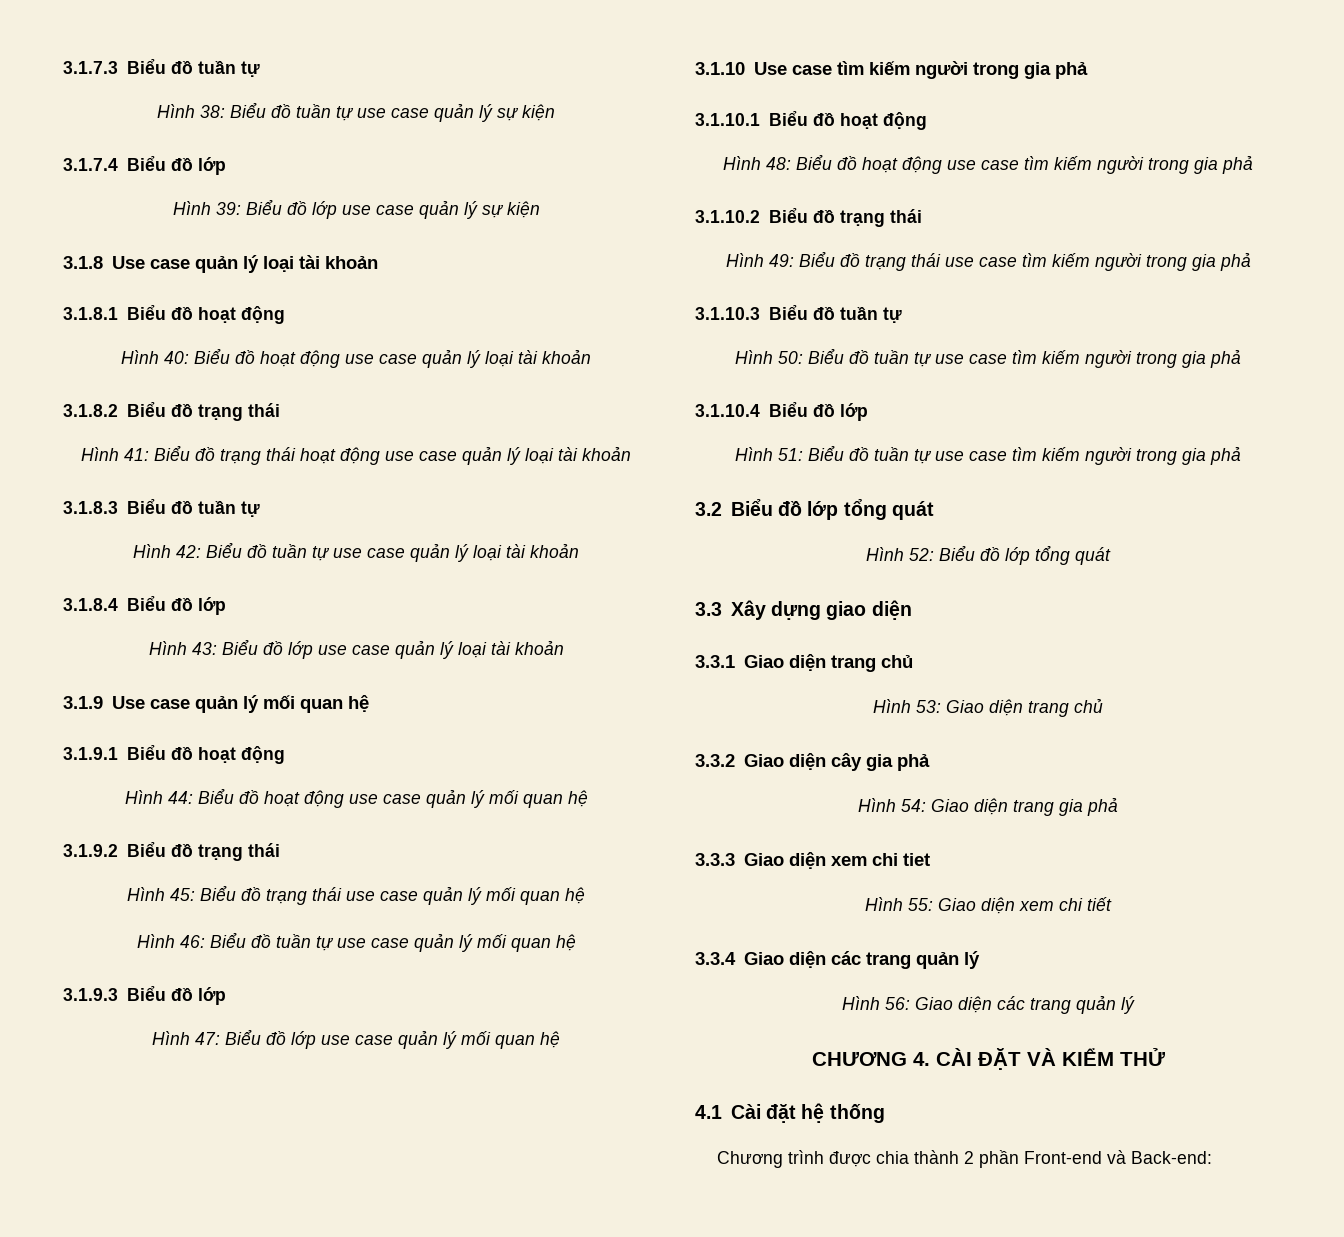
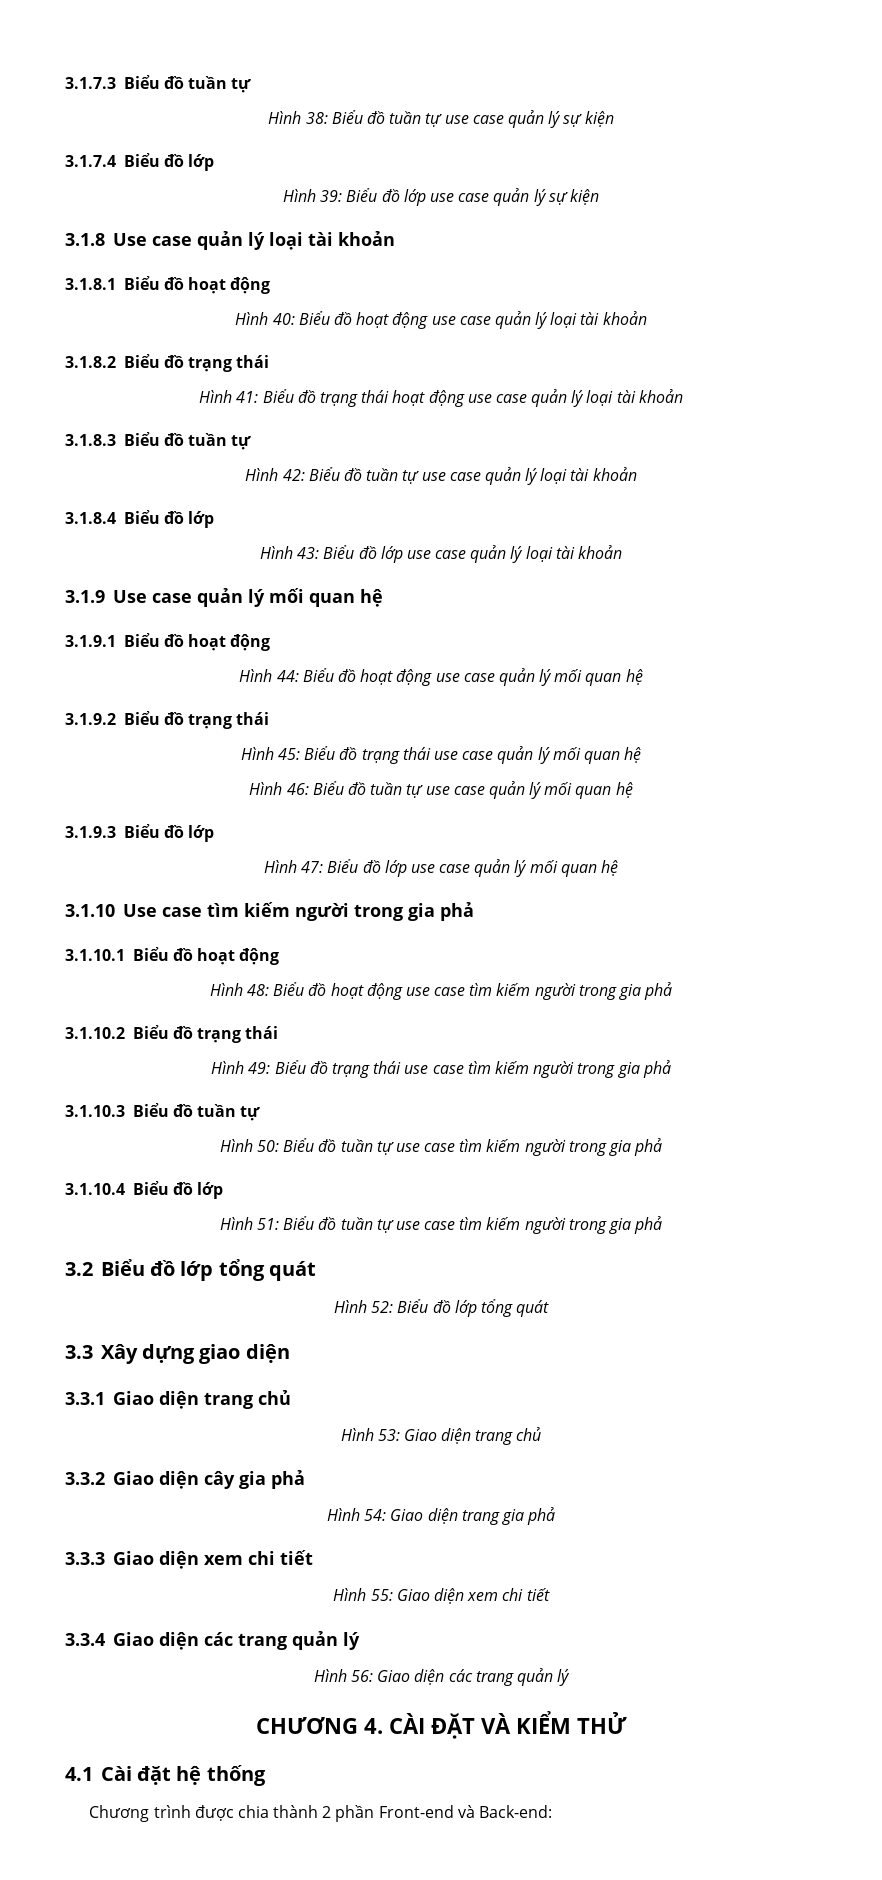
- 3.3.3 Giao diện xem chi tiet
+ 3.3.3 Giao diện xem chi tiết

